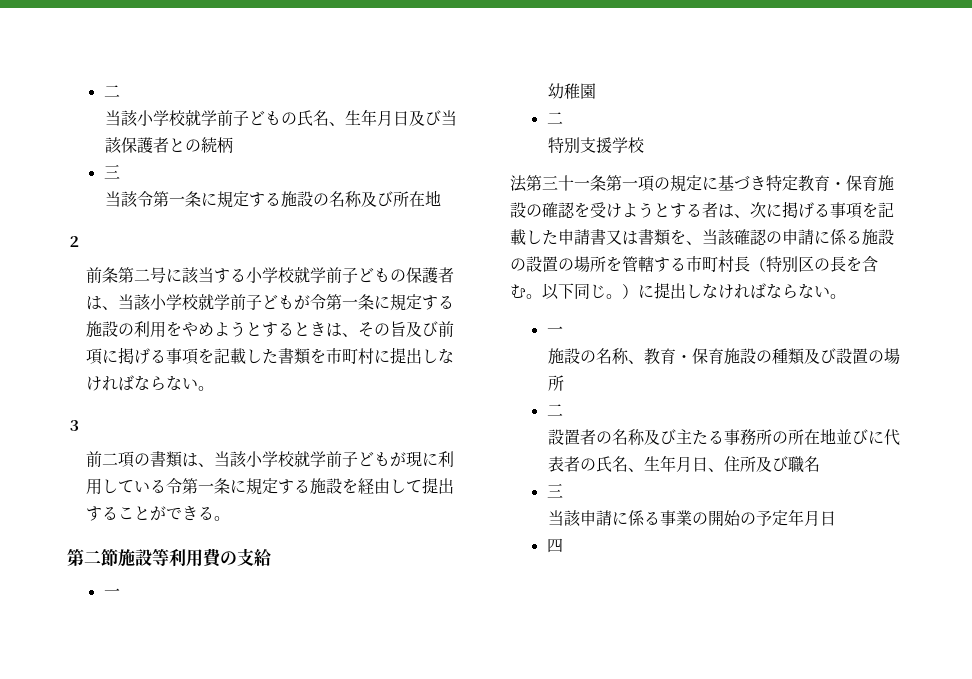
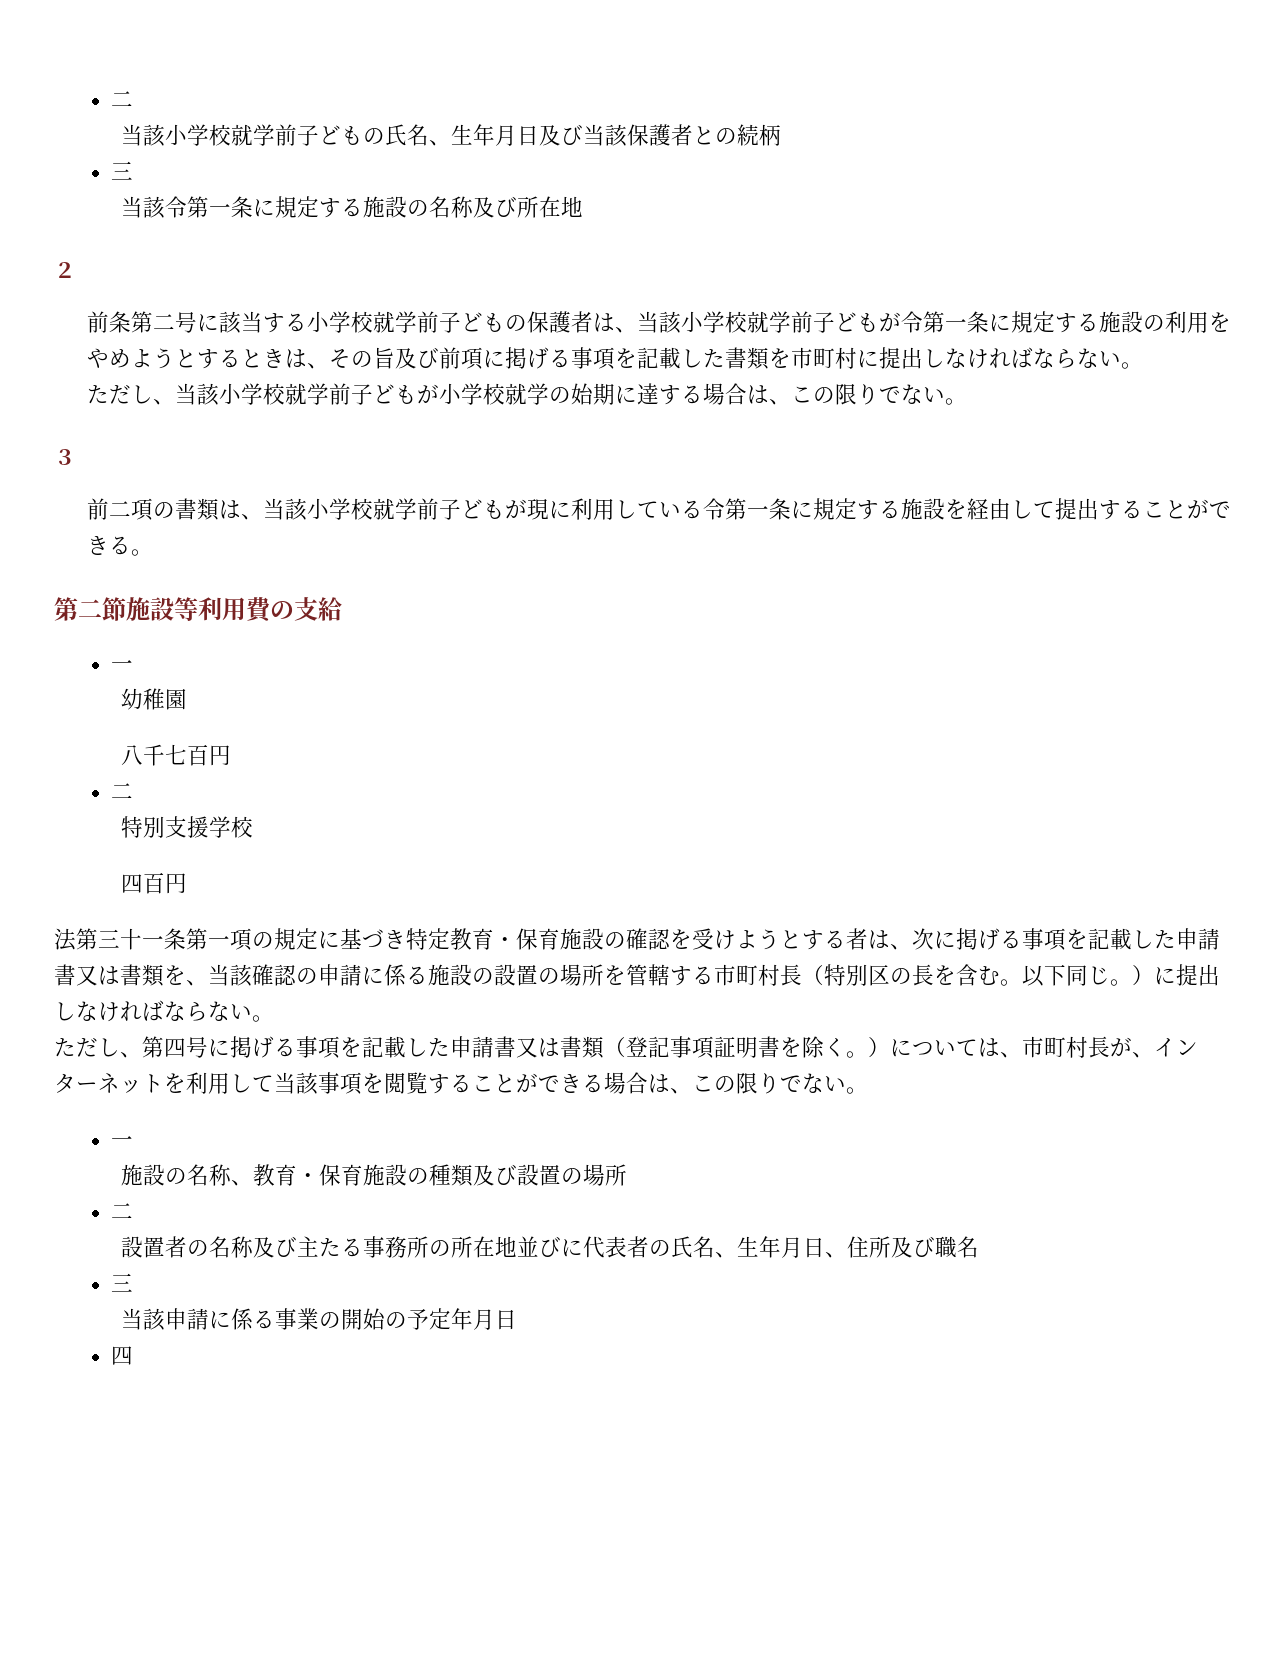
+ ただし、当該小学校就学前子どもが小学校就学の始期に達する場合は、この限りでない。
+ 八千七百円
+ 四百円
+ ただし、第四号に掲げる事項を記載した申請書又は書類（登記事項証明書を除く。）については、市町村長が、インターネットを利用して当該事項を閲覧することができる場合は、この限りでない。

